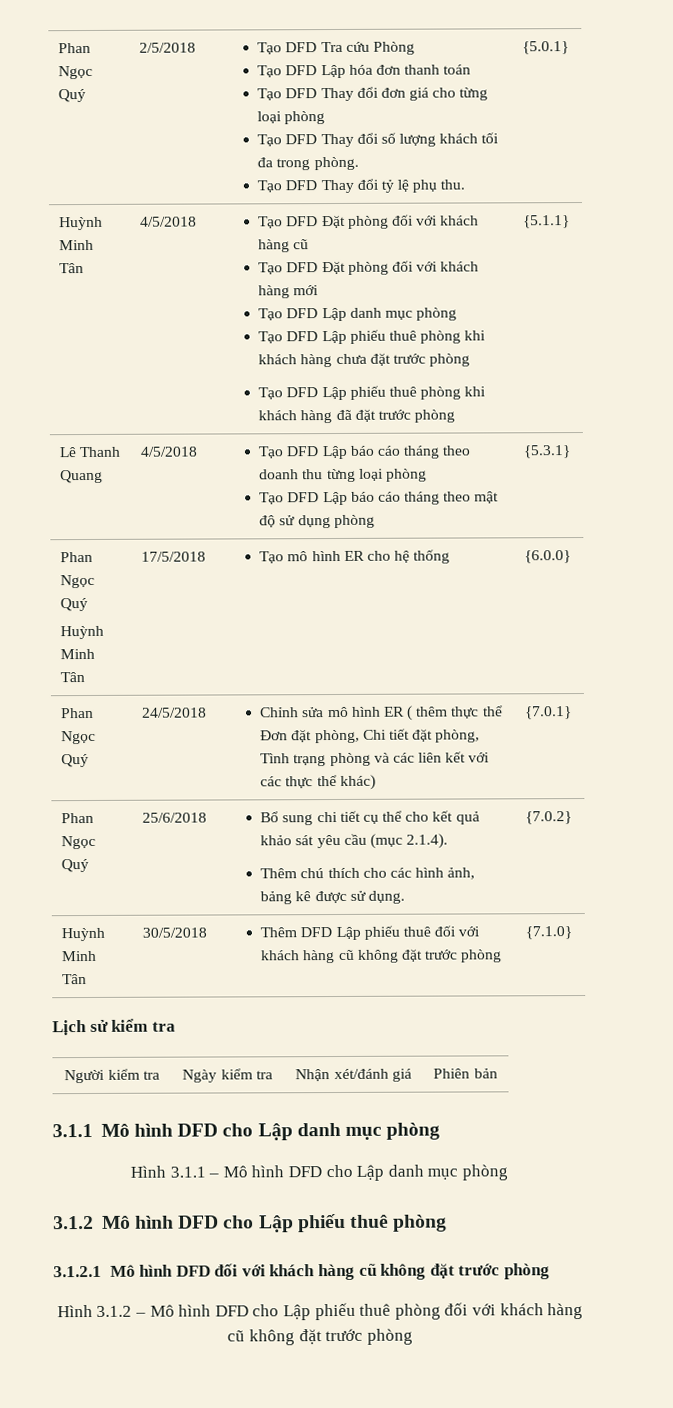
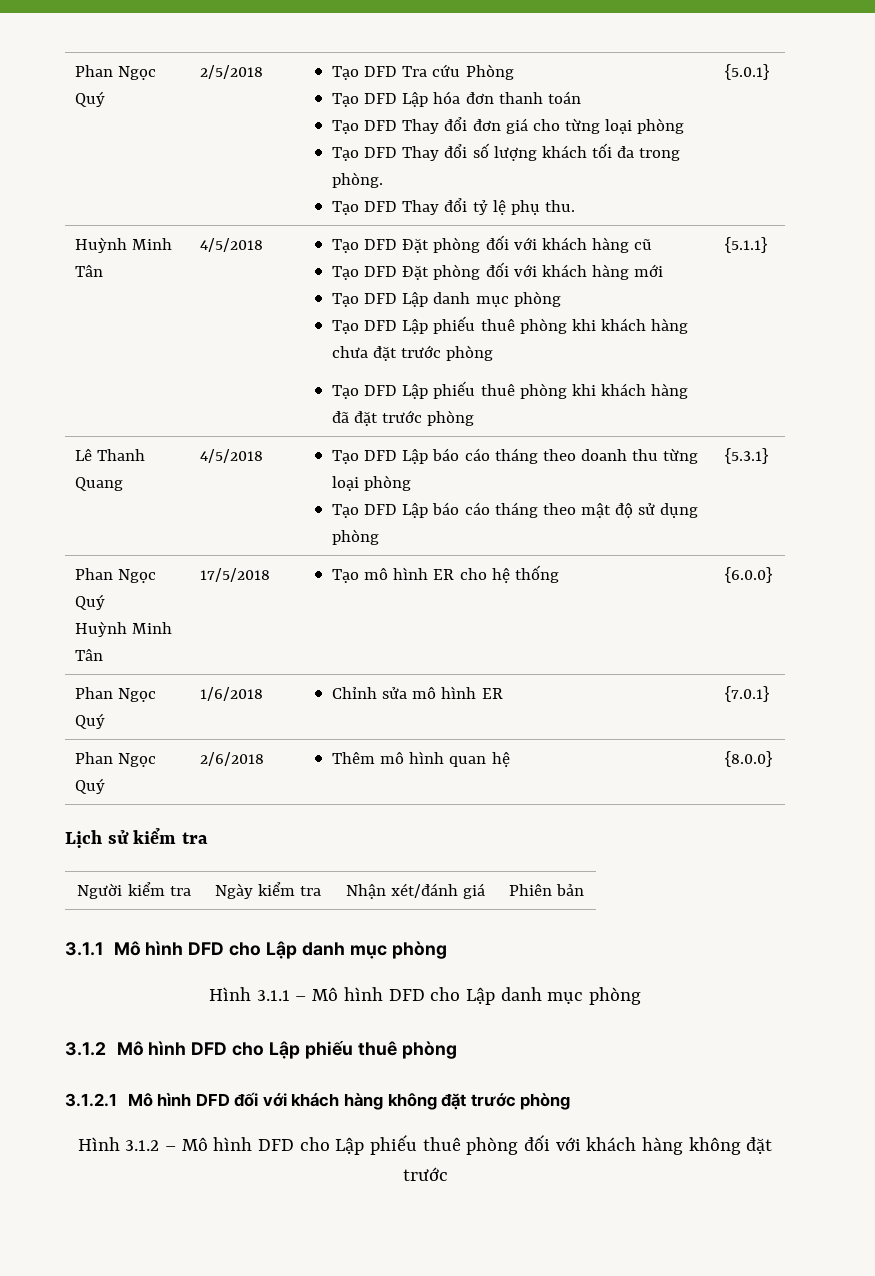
- Phan Ngọc Quý | 24/5/2018 | Chỉnh sửa mô hình ER ( thêm thực thể Đơn đặt phòng, Chi tiết đặt phòng, Tình trạng phòng và các liên kết với các thực thể khác) | {7.0.1}
- Phan Ngọc Quý | 25/6/2018 | Bổ sung chi tiết cụ thể cho kết quả khảo sát yêu cầu (mục 2.1.4).
- Thêm chú thích cho các hình ảnh, bảng kê được sử dụng. | {7.0.2}
- Huỳnh Minh Tân | 30/5/2018 | Thêm DFD Lập phiếu thuê đối với khách hàng cũ không đặt trước phòng | {7.1.0}
+ Phan Ngọc Quý | 1/6/2018 | Chỉnh sửa mô hình ER | {7.0.1}
+ Phan Ngọc Quý | 2/6/2018 | Thêm mô hình quan hệ | {8.0.0}
- 3.1.2.1 Mô hình DFD đối với khách hàng cũ không đặt trước phòng
+ 3.1.2.1 Mô hình DFD đối với khách hàng không đặt trước phòng
- Hình 3.1.2 – Mô hình DFD cho Lập phiếu thuê phòng đối với khách hàng cũ không đặt trước phòng
+ Hình 3.1.2 – Mô hình DFD cho Lập phiếu thuê phòng đối với khách hàng không đặt trước

